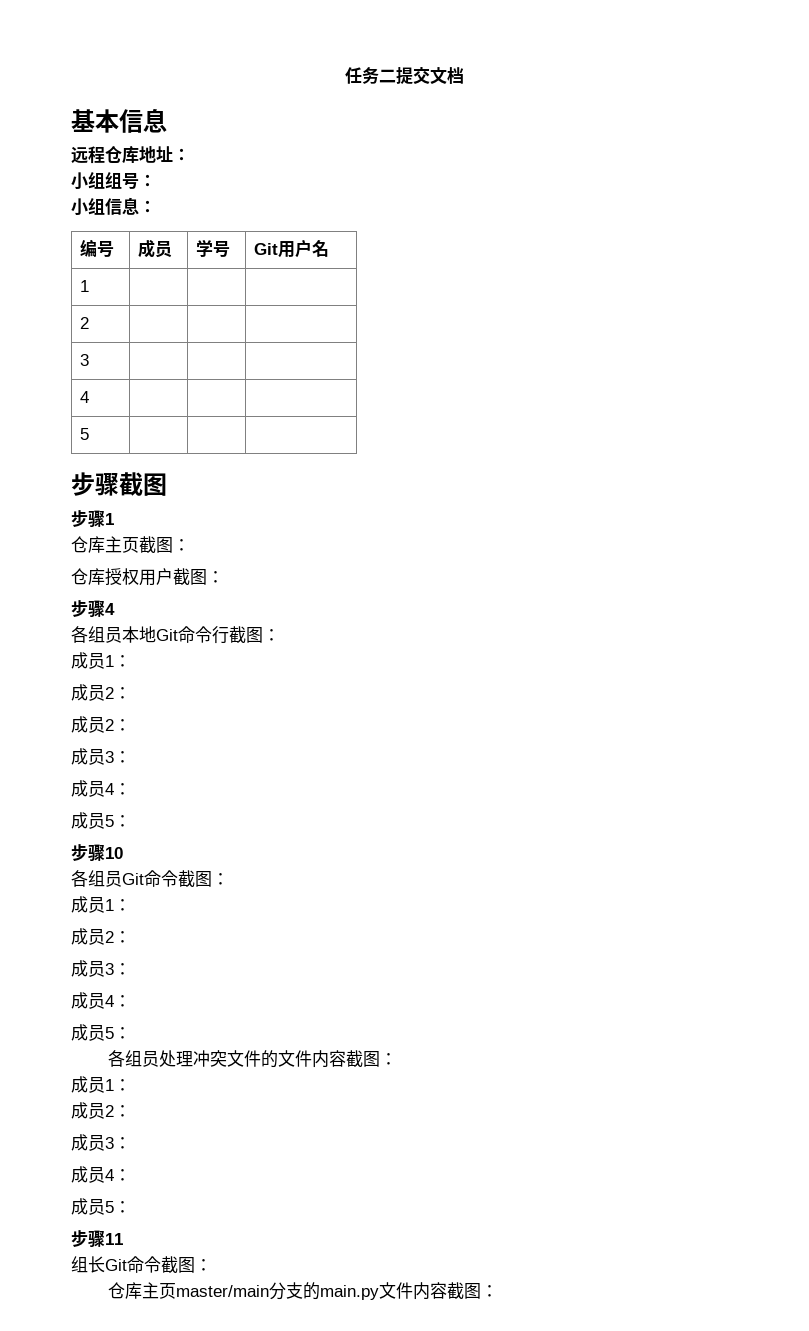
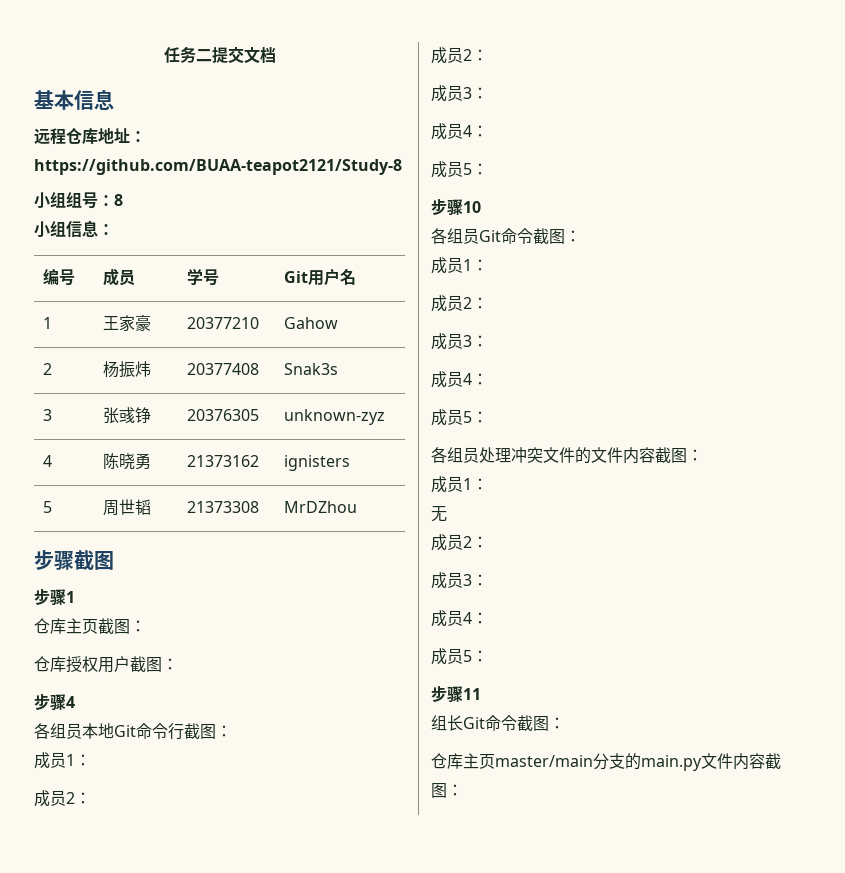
- 远程仓库地址：
+ 远程仓库地址：https://github.com/BUAA-teapot2121/Study-8
- 小组组号：
+ 小组组号：8
- 1 | | |
- 2 | | |
- 3 | | |
- 4 | | |
- 5 | | |
+ 1 | 王家豪 | 20377210 | Gahow
+ 2 | 杨振炜 | 20377408 | Snak3s
+ 3 | 张彧铮 | 20376305 | unknown-zyz
+ 4 | 陈晓勇 | 21373162 | ignisters
+ 5 | 周世韬 | 21373308 | MrDZhou
+ 无

